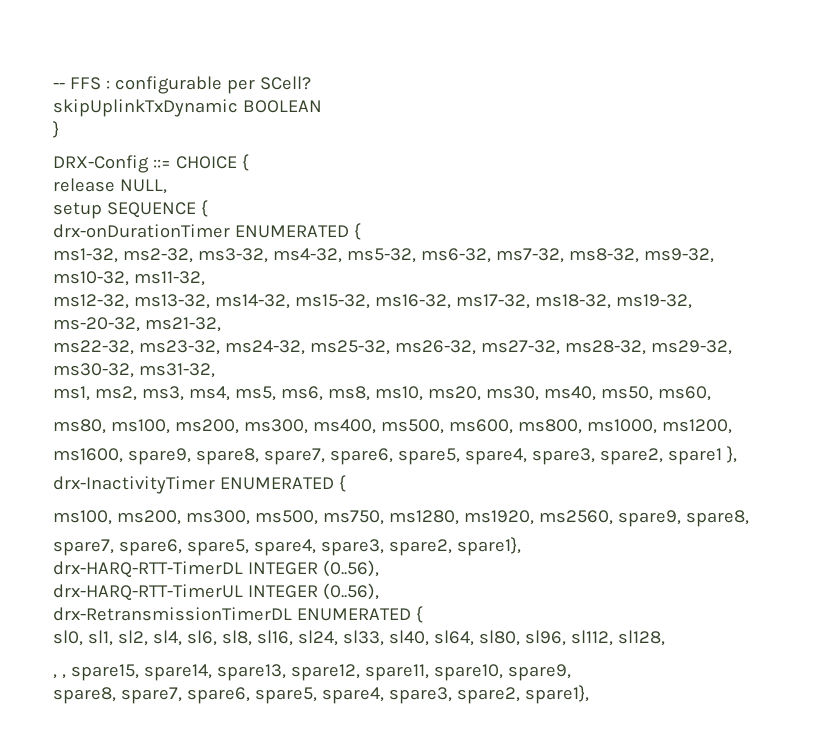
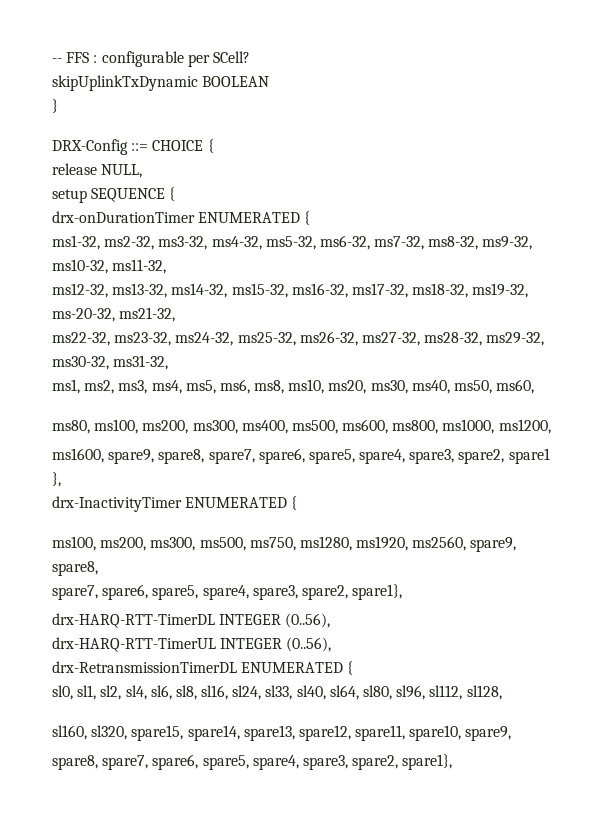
- , , spare15, spare14, spare13, spare12, spare11, spare10, spare9,
+ sl160, sl320, spare15, spare14, spare13, spare12, spare11, spare10, spare9,

